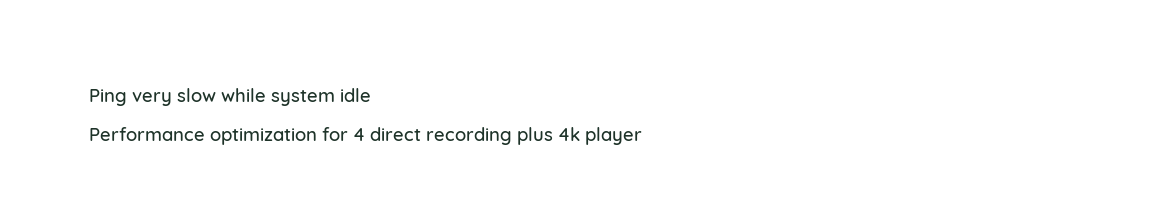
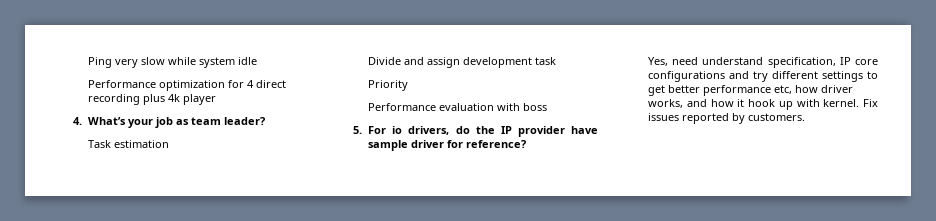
+ 4. What’s your job as team leader?
+ Task estimation
+ Divide and assign development task
+ Priority
+ Performance evaluation with boss
+ 5. For io drivers, do the IP provider have sample driver for reference?
+ Yes, need understand specification, IP core configurations and try different settings to get better performance etc, how driver works, and how it hook up with kernel. Fix issues reported by customers.

